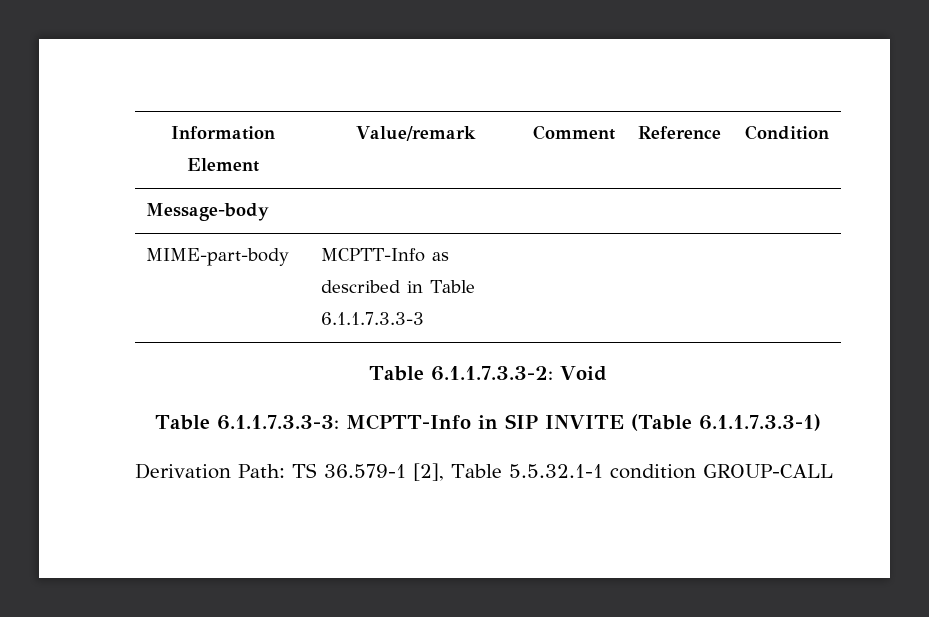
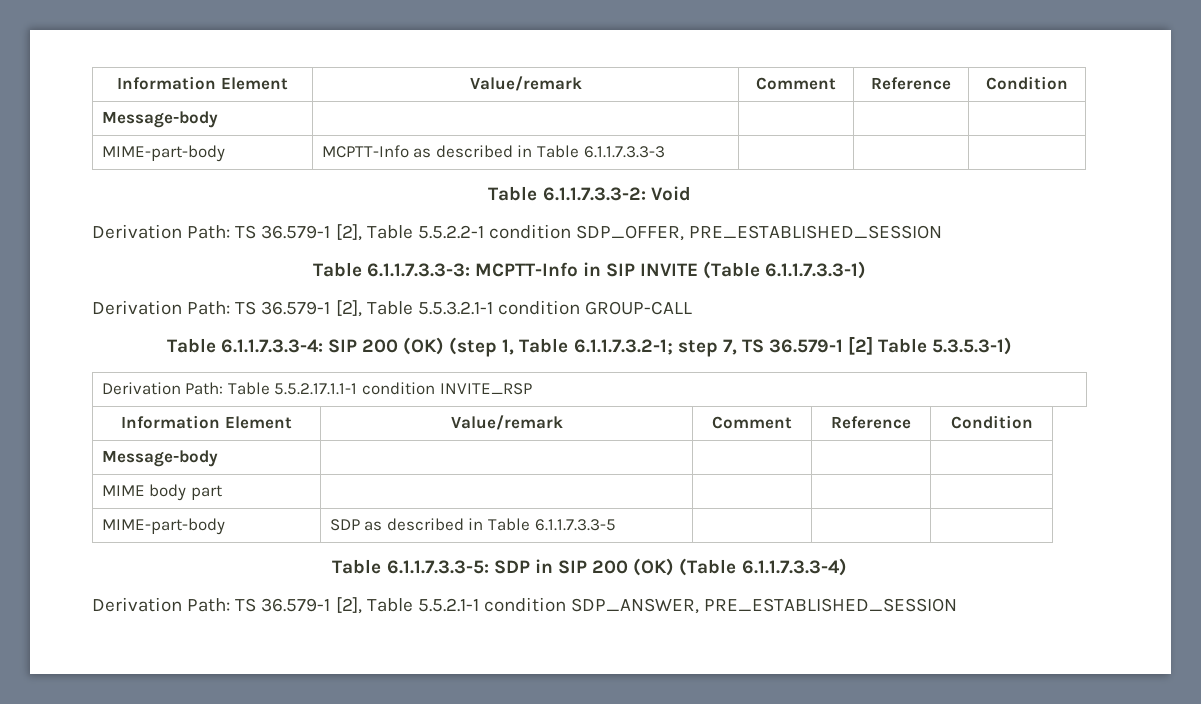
+ Derivation Path: TS 36.579-1 [2], Table 5.5.2.2-1 condition SDP_OFFER, PRE_ESTABLISHED_SESSION
- Derivation Path: TS 36.579-1 [2], Table 5.5.32.1-1 condition GROUP-CALL
+ Derivation Path: TS 36.579-1 [2], Table 5.5.3.2.1-1 condition GROUP-CALL
+ Table 6.1.1.7.3.3-4: SIP 200 (OK) (step 1, Table 6.1.1.7.3.2-1; step 7, TS 36.579-1 [2] Table 5.3.5.3-1)
+ Derivation Path: Table 5.5.2.17.1.1-1 condition INVITE_RSP
+ Information Element | Value/remark | Comment | Reference | Condition
+ Message-body | | | |
+ MIME body part | | | |
+ MIME-part-body | SDP as described in Table 6.1.1.7.3.3-5 | | |
+ Table 6.1.1.7.3.3-5: SDP in SIP 200 (OK) (Table 6.1.1.7.3.3-4)
+ Derivation Path: TS 36.579-1 [2], Table 5.5.2.1-1 condition SDP_ANSWER, PRE_ESTABLISHED_SESSION

